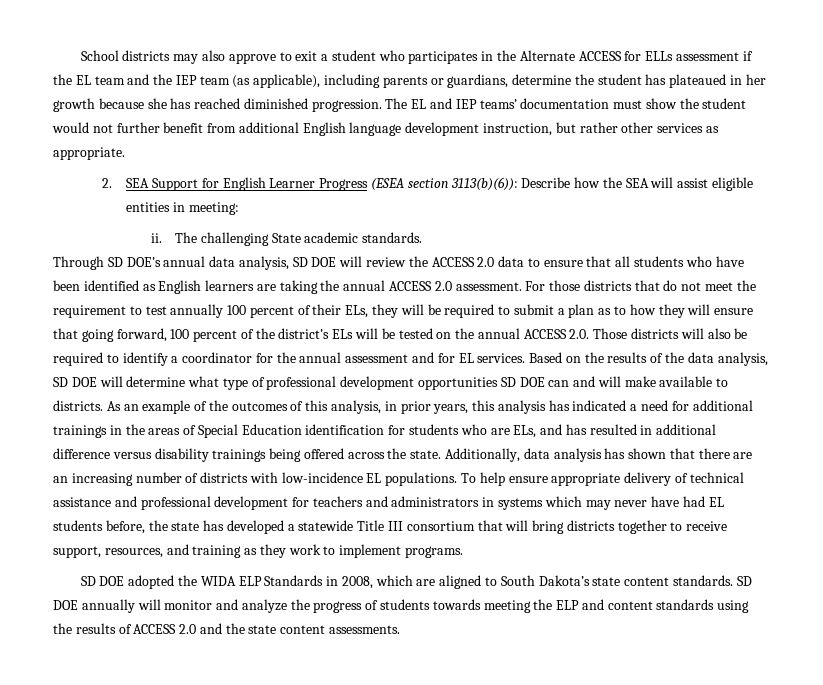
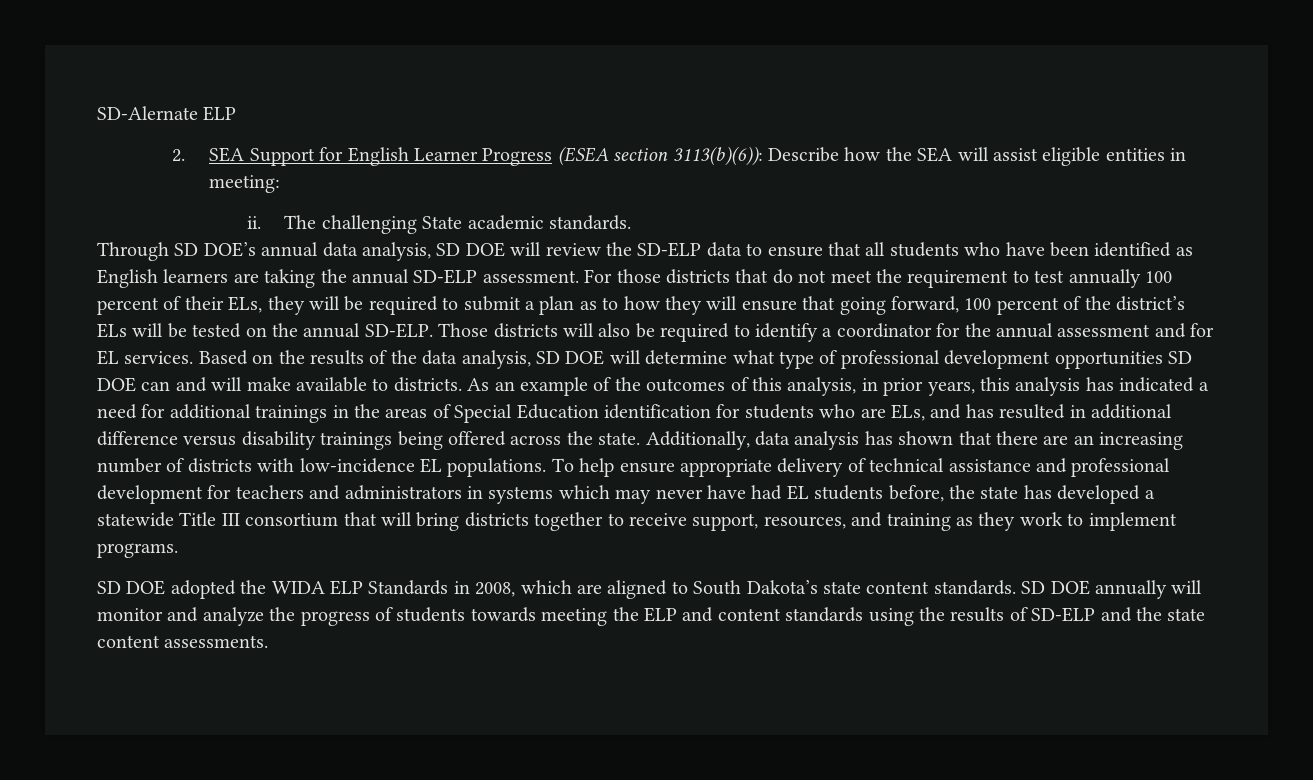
- School districts may also approve to exit a student who participates in the Alternate ACCESS for ELLs assessment if the EL team and the IEP team (as applicable), including parents or guardians, determine the student has plateaued in her growth because she has reached diminished progression. The EL and IEP teams’ documentation must show the student would not further benefit from additional English language development instruction, but rather other services as appropriate.
+ SD-Alernate ELP
- Through SD DOE’s annual data analysis, SD DOE will review the ACCESS 2.0 data to ensure that all students who have been identified as English learners are taking the annual ACCESS 2.0 assessment.
+ Through SD DOE’s annual data analysis, SD DOE will review the SD-ELP data to ensure that all students who have been identified as English learners are taking the annual SD-ELP assessment.
- For those districts that do not meet the requirement to test annually 100 percent of their ELs, they will be required to submit a plan as to how they will ensure that going forward, 100 percent of the district’s ELs will be tested on the annual ACCESS 2.0. Those districts will also be required to identify a coordinator for the annual assessment and for EL services.
+ For those districts that do not meet the requirement to test annually 100 percent of their ELs, they will be required to submit a plan as to how they will ensure that going forward, 100 percent of the district’s ELs will be tested on the annual SD-ELP. Those districts will also be required to identify a coordinator for the annual assessment and for EL services.
- SD DOE annually will monitor and analyze the progress of students towards meeting the ELP and content standards using the results of ACCESS 2.0 and the state content assessments.
+ SD DOE annually will monitor and analyze the progress of students towards meeting the ELP and content standards using the results of SD-ELP and the state content assessments.

